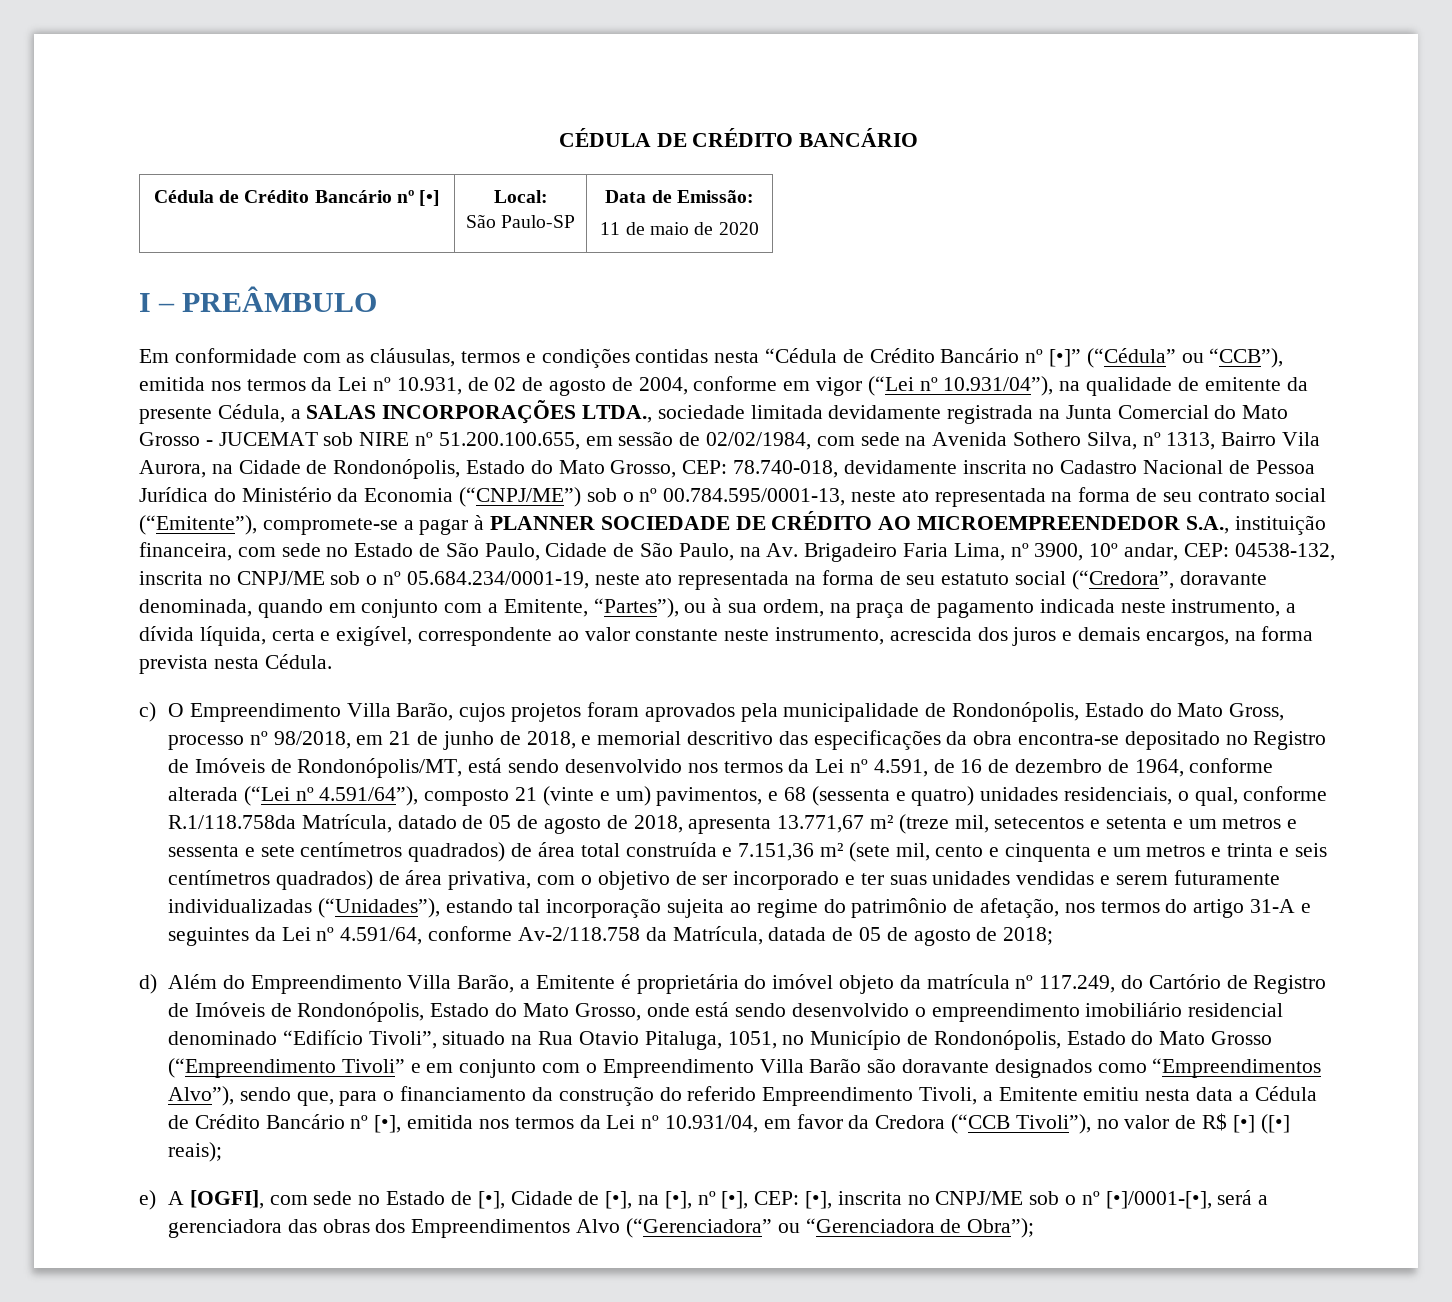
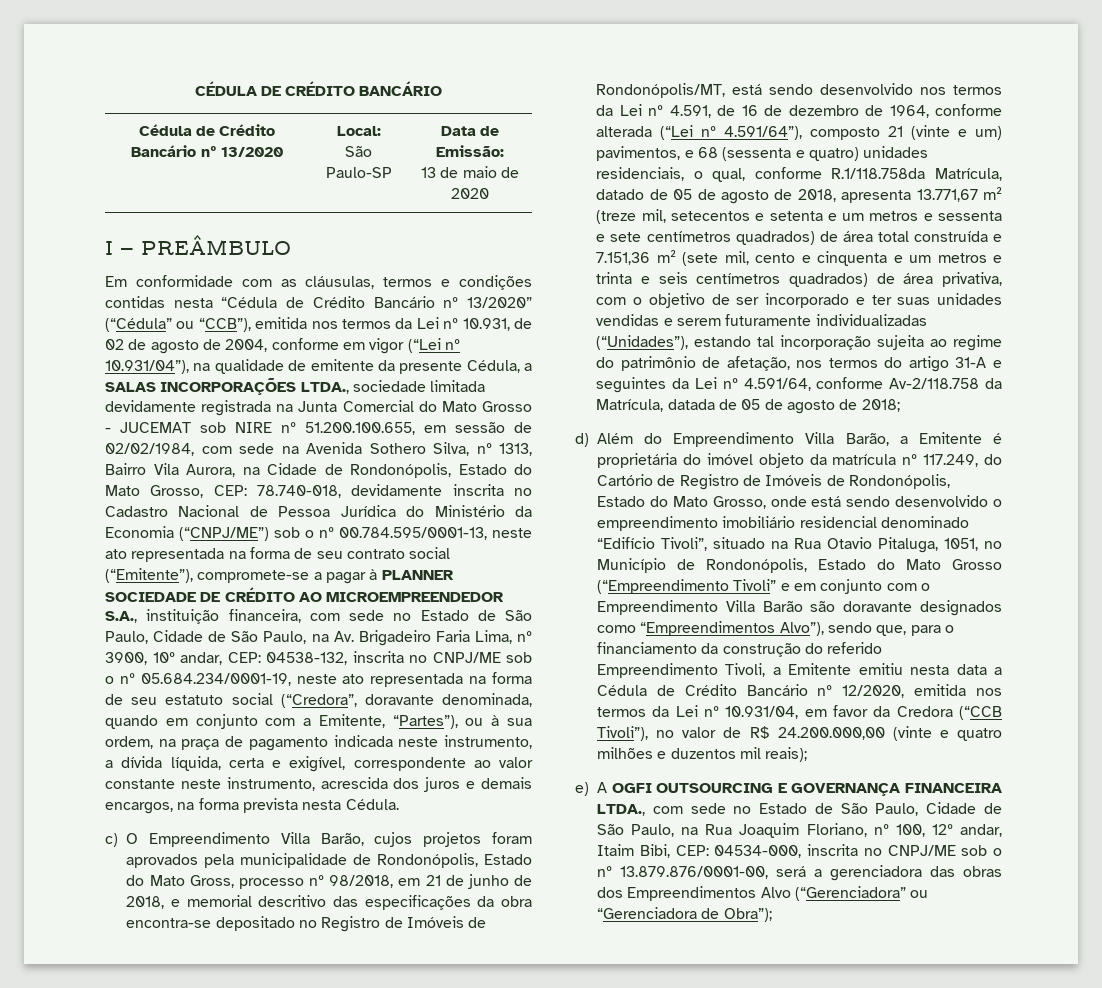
- Cédula de Crédito Bancário nº [•] | Local:
+ Cédula de Crédito Bancário nº 13/2020 | Local:
  São Paulo-SP | Data de Emissão:
- 11 de maio de 2020
+ 13 de maio de 2020
- Em conformidade com as cláusulas, termos e condições contidas nesta “Cédula de Crédito Bancário nº [•]” (“Cédula” ou “CCB”), emitida nos termos da Lei nº 10.931, de 02 de agosto de 2004, conforme em vigor (“Lei nº 10.931/04”), na qualidade de emitente da presente Cédula, a SALAS INCORPORAÇÕES LTDA., sociedade limitada devidamente registrada na Junta Comercial do Mato Grosso - JUCEMAT sob NIRE nº 51.200.100.655, em sessão de 02/02/1984, com sede na Avenida Sothero Silva, nº 1313, Bairro Vila Aurora, na Cidade de Rondonópolis, Estado do Mato Grosso, CEP:
+ Em conformidade com as cláusulas, termos e condições contidas nesta “Cédula de Crédito Bancário nº 13/2020” (“Cédula” ou “CCB”), emitida nos termos da Lei nº 10.931, de 02 de agosto de 2004, conforme em vigor (“Lei nº 10.931/04”), na qualidade de emitente da presente Cédula, a SALAS INCORPORAÇÕES LTDA., sociedade limitada devidamente registrada na Junta Comercial do Mato Grosso - JUCEMAT sob NIRE nº 51.200.100.655, em sessão de 02/02/1984, com sede na Avenida Sothero Silva, nº 1313, Bairro Vila Aurora, na Cidade de Rondonópolis, Estado do Mato Grosso, CEP:
- d) Além do Empreendimento Villa Barão, a Emitente é proprietária do imóvel objeto da matrícula nº 117.249, do Cartório de Registro de Imóveis de Rondonópolis, Estado do Mato Grosso, onde está sendo desenvolvido o empreendimento imobiliário residencial denominado “Edifício Tivoli”, situado na Rua Otavio Pitaluga, 1051, no Município de Rondonópolis, Estado do Mato Grosso (“Empreendimento Tivoli” e em conjunto com o Empreendimento Villa Barão são doravante designados como “Empreendimentos Alvo”), sendo que, para o financiamento da construção do referido Empreendimento Tivoli, a Emitente emitiu nesta data a Cédula de Crédito Bancário nº [•], emitida nos termos da Lei nº 10.931/04, em favor da Credora (“CCB Tivoli”), no valor de R$ [•] ([•] reais);
- e) A [OGFI], com sede no Estado de [•], Cidade de [•], na [•], nº [•], CEP: [•], inscrita no CNPJ/ME sob o nº [•]/0001-[•], será a gerenciadora das obras dos Empreendimentos Alvo (“Gerenciadora” ou “Gerenciadora de Obra”);
+ d) Além do Empreendimento Villa Barão, a Emitente é proprietária do imóvel objeto da matrícula nº 117.249, do Cartório de Registro de Imóveis de Rondonópolis, Estado do Mato Grosso, onde está sendo desenvolvido o empreendimento imobiliário residencial denominado “Edifício Tivoli”, situado na Rua Otavio Pitaluga, 1051, no Município de Rondonópolis, Estado do Mato Grosso (“Empreendimento Tivoli” e em conjunto com o Empreendimento Villa Barão são doravante designados como “Empreendimentos Alvo”), sendo que, para o financiamento da construção do referido Empreendimento Tivoli, a Emitente emitiu nesta data a Cédula de Crédito Bancário nº 12/2020, emitida nos termos da Lei nº 10.931/04, em favor da Credora (“CCB Tivoli”), no valor de R$ 24.200.000,00 (vinte e quatro milhões e duzentos mil reais);
+ e) A OGFI OUTSOURCING E GOVERNANÇA FINANCEIRA LTDA., com sede no Estado de São Paulo, Cidade de São Paulo, na Rua Joaquim Floriano, nº 100, 12º andar, Itaim Bibi, CEP: 04534-000, inscrita no CNPJ/ME sob o nº 13.879.876/0001-00, será a gerenciadora das obras dos Empreendimentos Alvo (“Gerenciadora” ou “Gerenciadora de Obra”);

